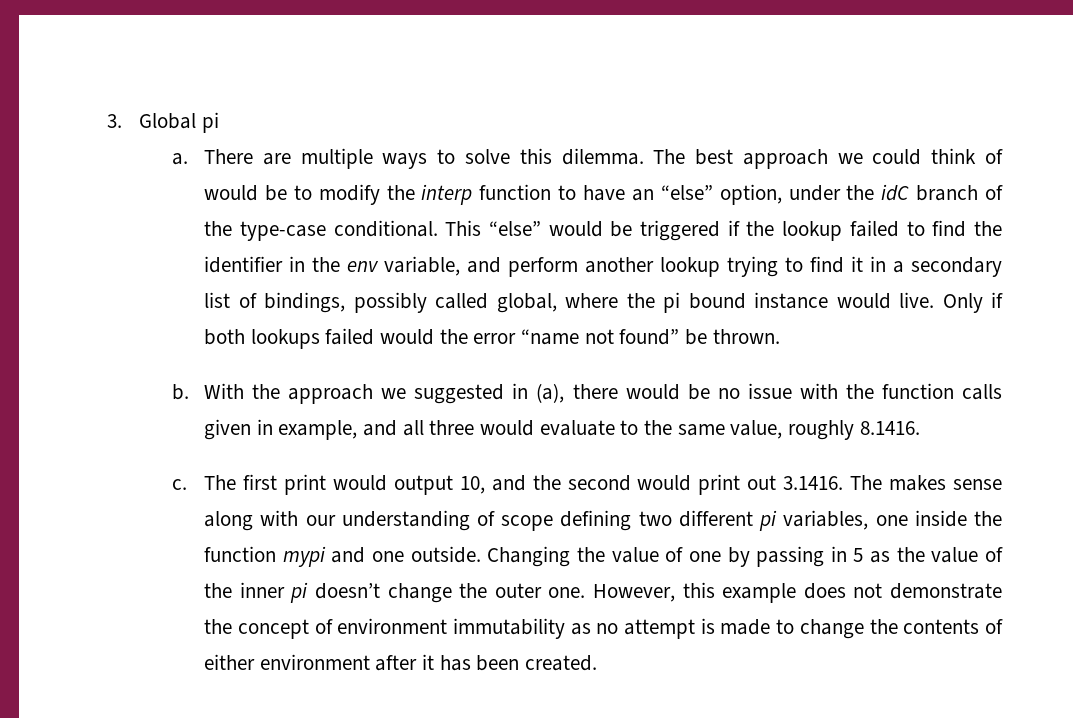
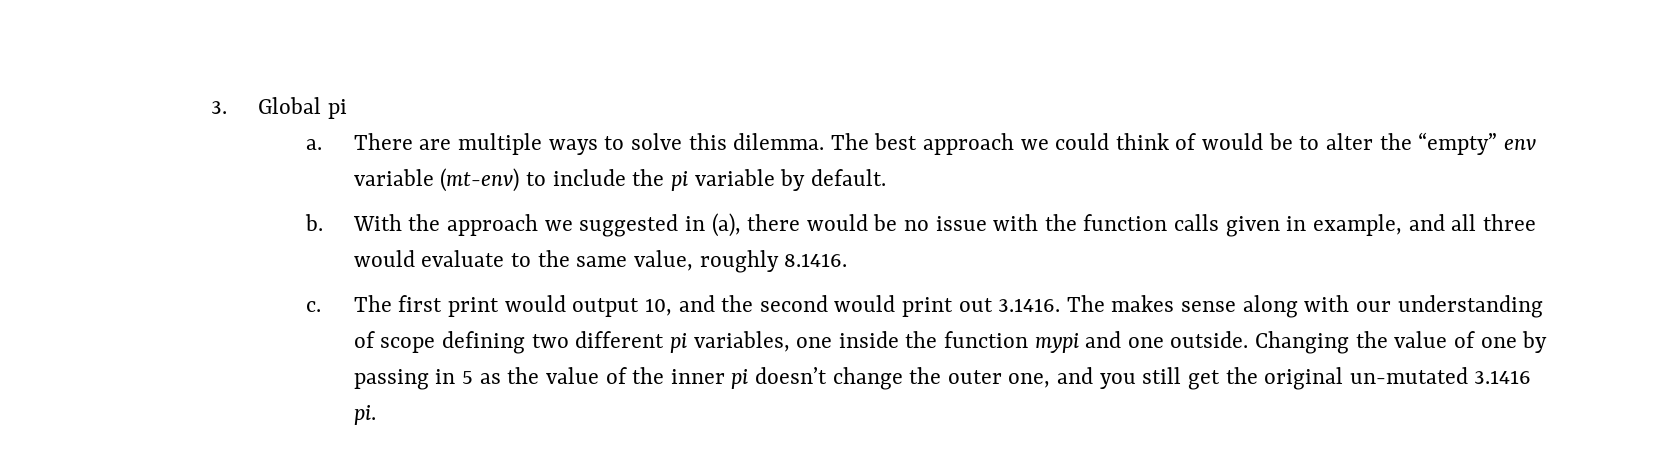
- The best approach we could think of would be to modify the interp function to have an “else” option, under the idC branch of the type-case conditional. This “else” would be triggered if the lookup failed to find the identifier in the env variable, and perform another lookup trying to find it in a secondary list of bindings, possibly called global, where the pi bound instance would live. Only if both lookups failed would the error “name not found” be thrown.
+ The best approach we could think of would be to alter the “empty” env variable (mt-env) to include the pi variable by default.
- Changing the value of one by passing in 5 as the value of the inner pi doesn’t change the outer one. However, this example does not demonstrate the concept of environment immutability as no attempt is made to change the contents of either environment after it has been created.
+ Changing the value of one by passing in 5 as the value of the inner pi doesn’t change the outer one, and you still get the original un-mutated 3.1416 pi.

